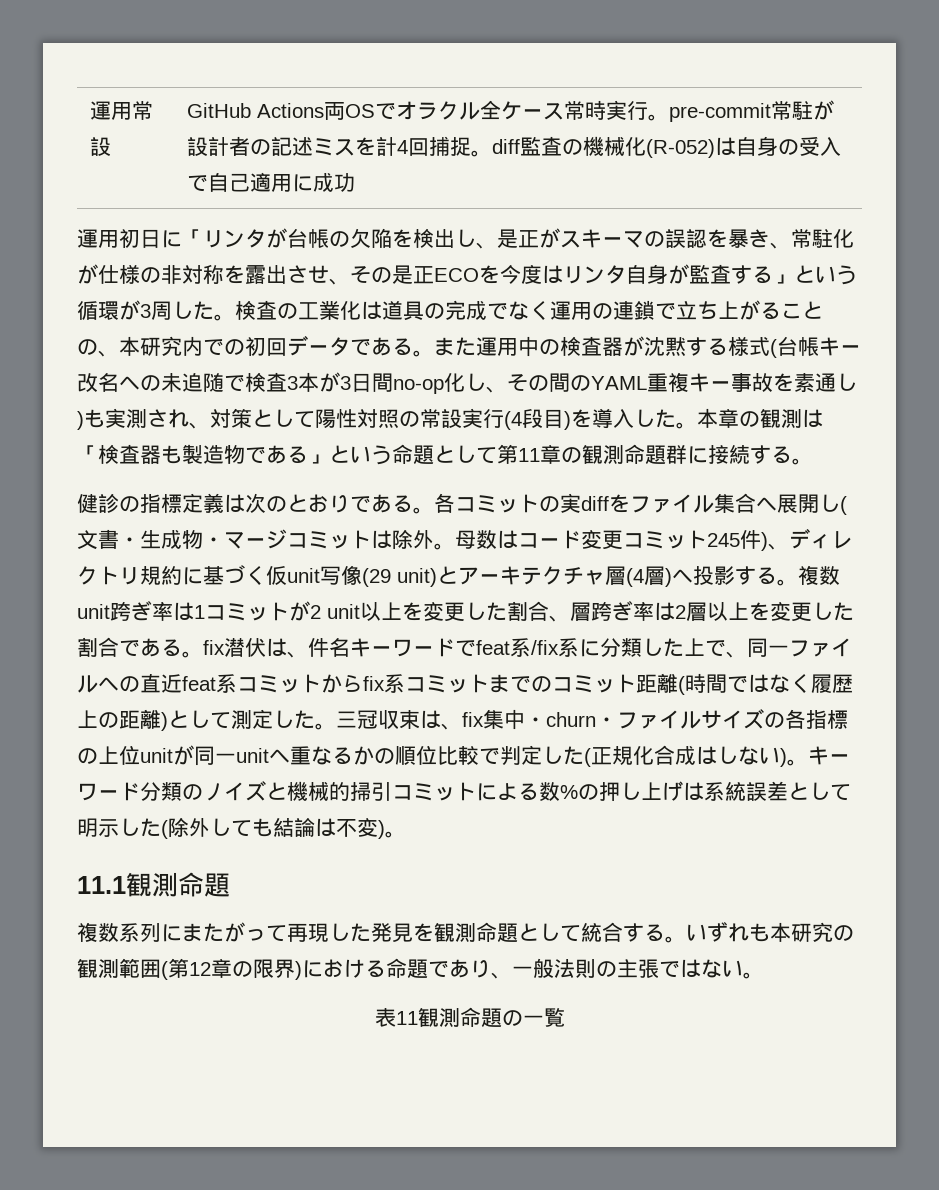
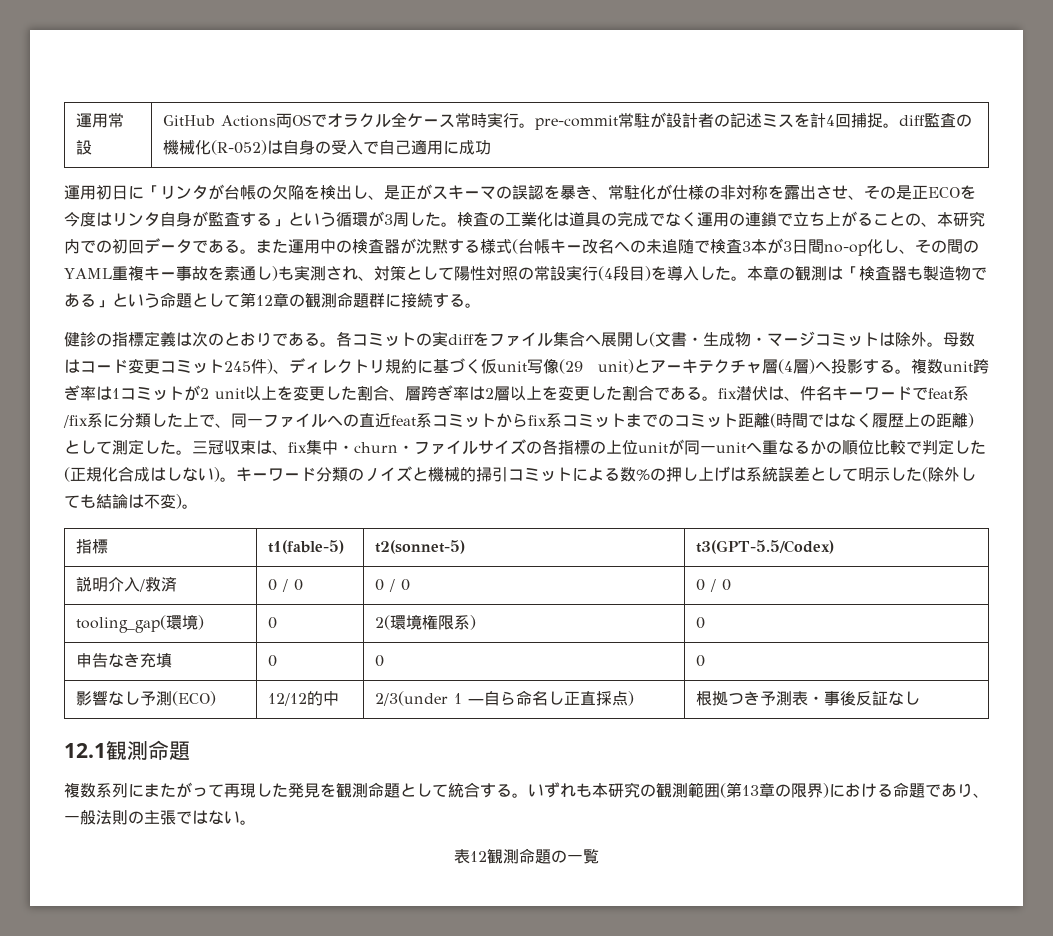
- 本章の観測は「検査器も製造物である」という命題として第11章の観測命題群に接続する。
+ 本章の観測は「検査器も製造物である」という命題として第12章の観測命題群に接続する。
- 11.1観測命題
+ 指標 | t1(fable-5) | t2(sonnet-5) | t3(GPT-5.5/Codex)
+ 説明介入/救済 | 0 / 0 | 0 / 0 | 0 / 0
+ tooling_gap(環境) | 0 | 2(環境権限系) | 0
+ 申告なき充填 | 0 | 0 | 0
+ 影響なし予測(ECO) | 12/12的中 | 2/3(under 1 ―自ら命名し正直採点) | 根拠つき予測表・事後反証なし
+ 12.1観測命題
- いずれも本研究の観測範囲(第12章の限界)における命題であり、一般法則の主張ではない。
+ いずれも本研究の観測範囲(第13章の限界)における命題であり、一般法則の主張ではない。
- 表11観測命題の一覧
+ 表12観測命題の一覧

